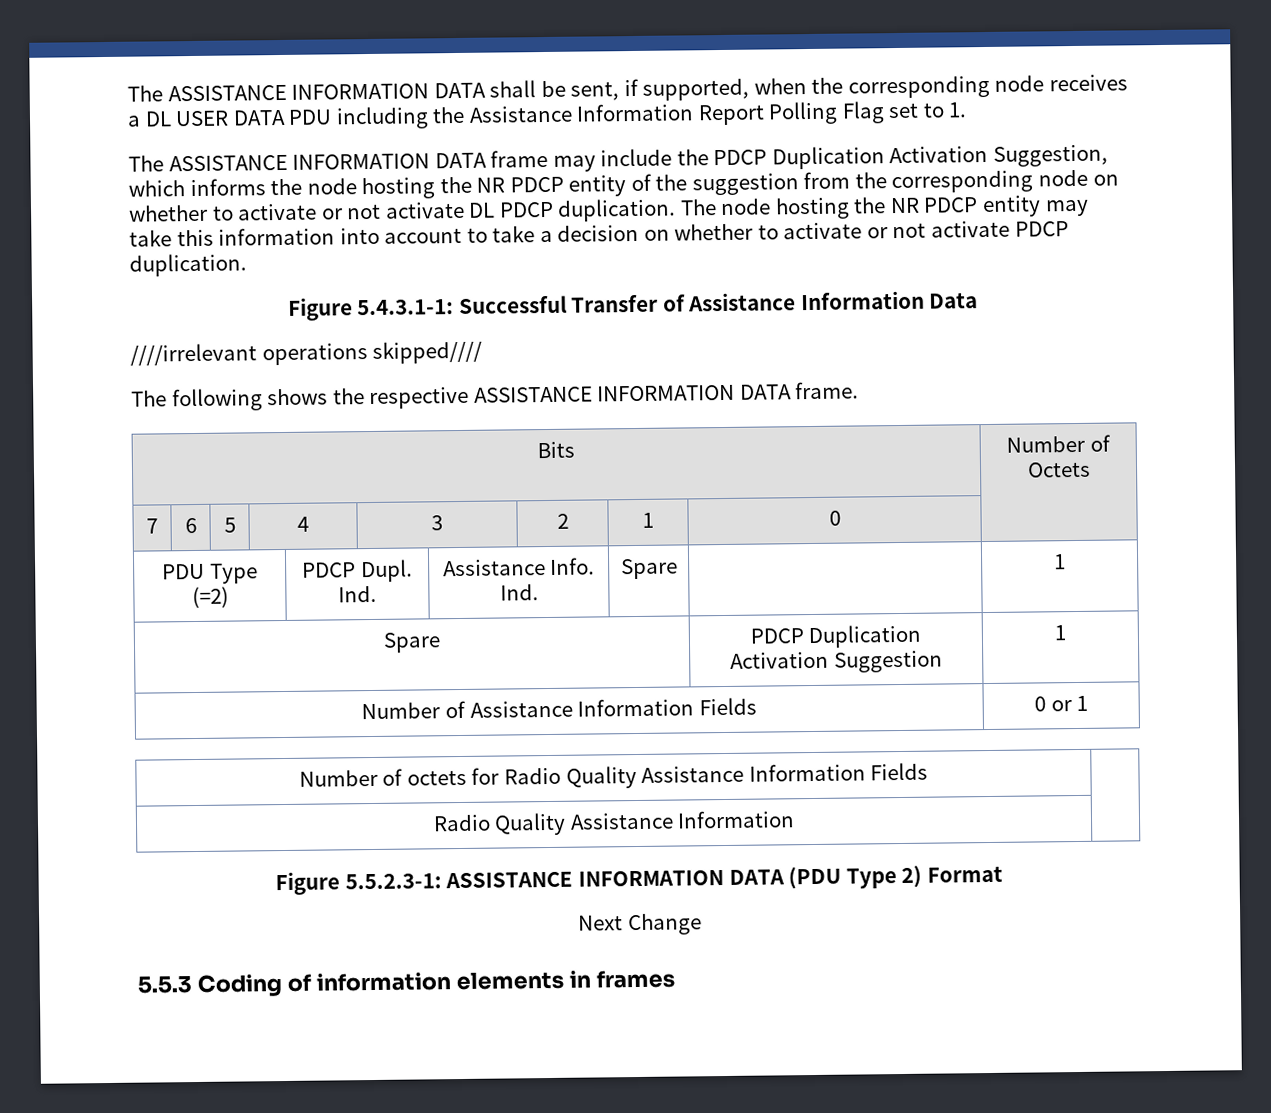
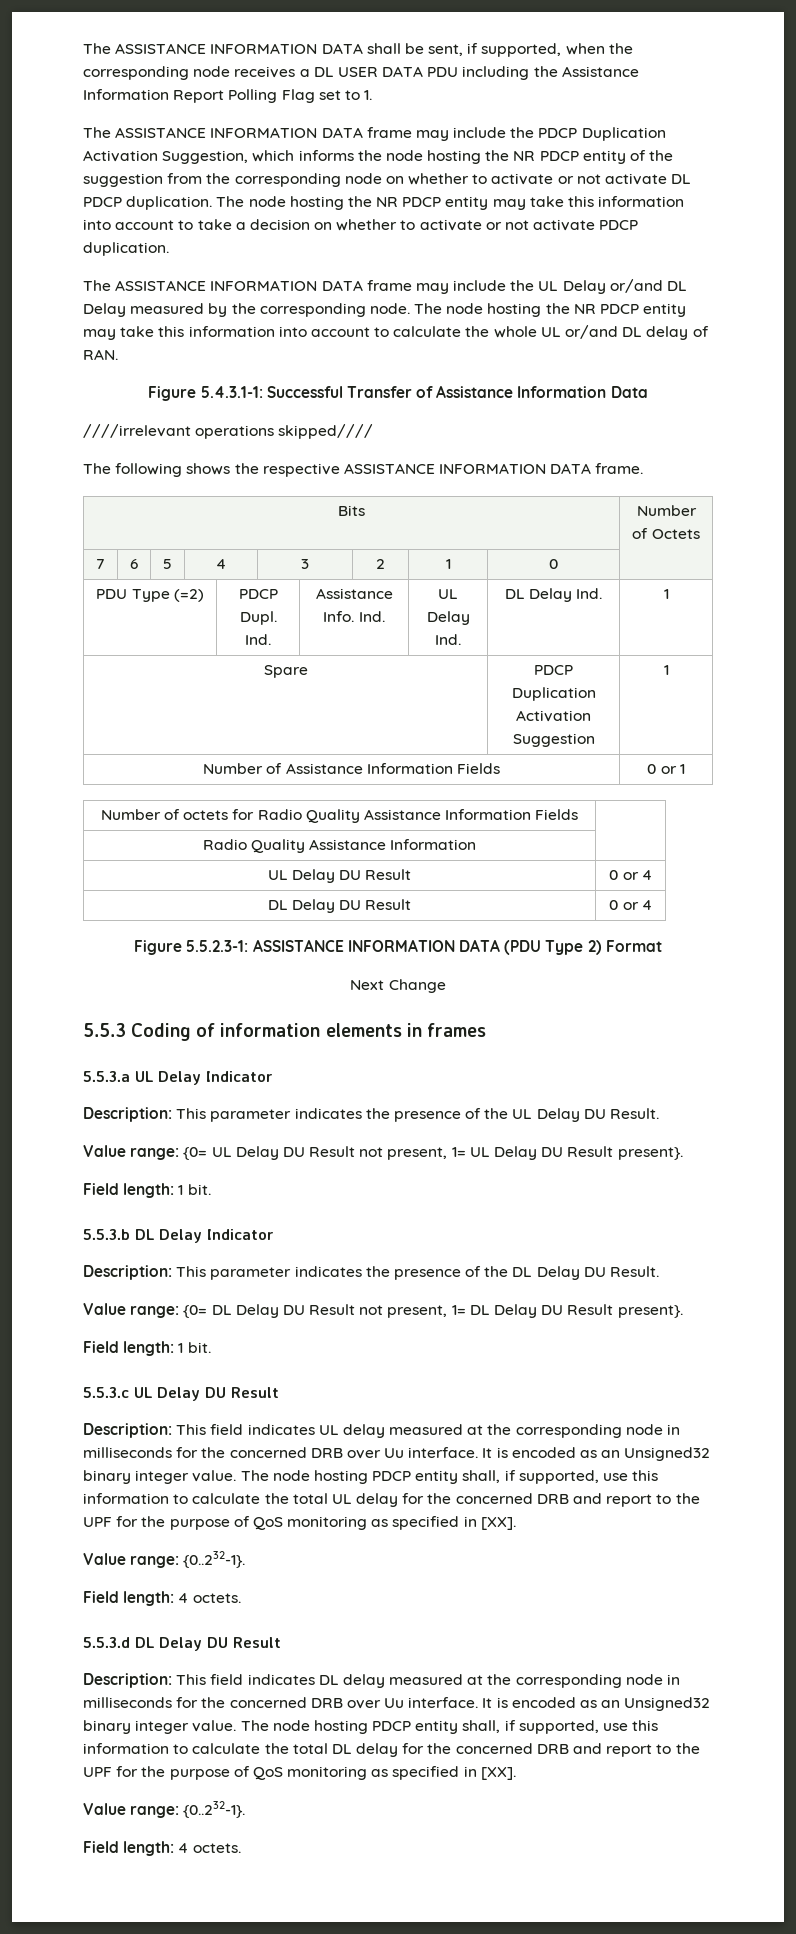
+ The ASSISTANCE INFORMATION DATA frame may include the UL Delay or/and DL Delay measured by the corresponding node. The node hosting the NR PDCP entity may take this information into account to calculate the whole UL or/and DL delay of RAN.
- PDU Type (=2) | PDCP Dupl. Ind. | Assistance Info. Ind. | Spare | | 1
+ PDU Type (=2) | PDCP Dupl. Ind. | Assistance Info. Ind. | UL Delay Ind. | DL Delay Ind. | 1
+ UL Delay DU Result | 0 or 4
+ DL Delay DU Result | 0 or 4
+ 5.5.3.a UL Delay Indicator
+ Description: This parameter indicates the presence of the UL Delay DU Result.
+ Value range: {0= UL Delay DU Result not present, 1= UL Delay DU Result present}.
+ Field length: 1 bit.
+ 5.5.3.b DL Delay Indicator
+ Description: This parameter indicates the presence of the DL Delay DU Result.
+ Value range: {0= DL Delay DU Result not present, 1= DL Delay DU Result present}.
+ Field length: 1 bit.
+ 5.5.3.c UL Delay DU Result
+ Description: This field indicates UL delay measured at the corresponding node in milliseconds for the concerned DRB over Uu interface. It is encoded as an Unsigned32 binary integer value. The node hosting PDCP entity shall, if supported, use this information to calculate the total UL delay for the concerned DRB and report to the UPF for the purpose of QoS monitoring as specified in [XX].
+ Value range: {0..232-1}.
+ Field length: 4 octets.
+ 5.5.3.d DL Delay DU Result
+ Description: This field indicates DL delay measured at the corresponding node in milliseconds for the concerned DRB over Uu interface. It is encoded as an Unsigned32 binary integer value. The node hosting PDCP entity shall, if supported, use this information to calculate the total DL delay for the concerned DRB and report to the UPF for the purpose of QoS monitoring as specified in [XX].
+ Value range: {0..232-1}.
+ Field length: 4 octets.

